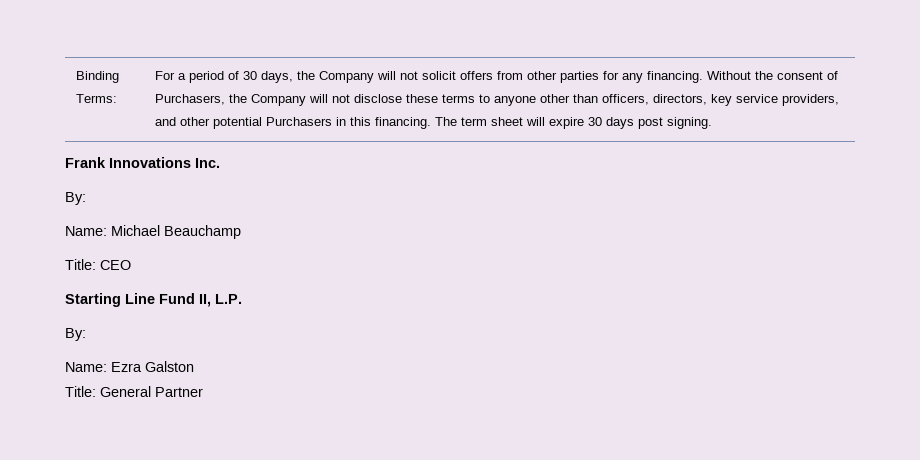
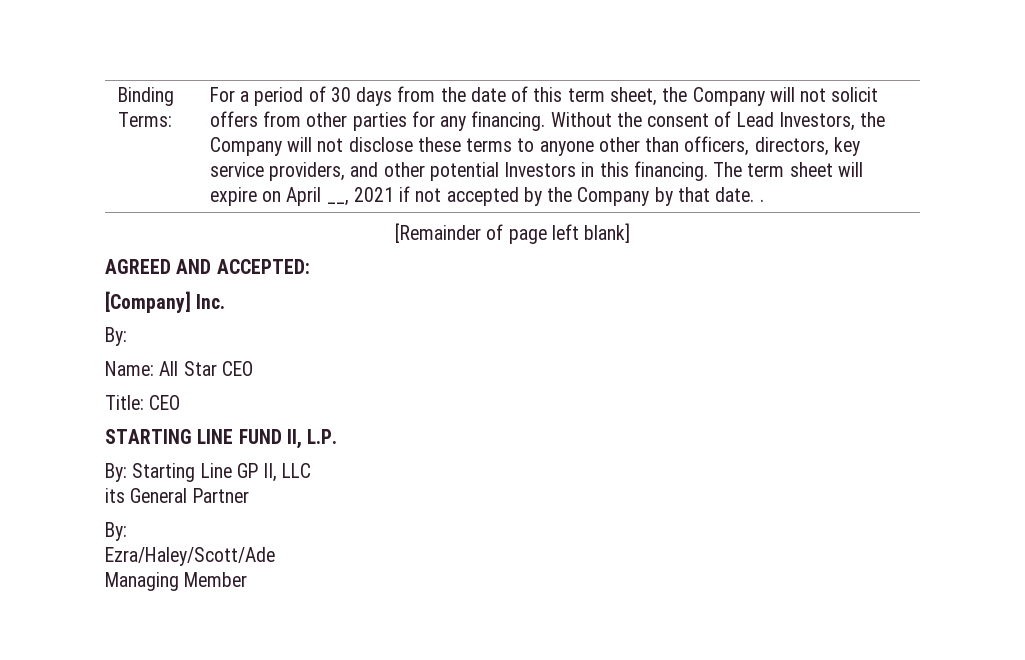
- For a period of 30 days, the Company will not solicit offers from other parties for any financing.
+ For a period of 30 days from the date of this term sheet, the Company will not solicit offers from other parties for any financing.
- Without the consent of Purchasers, the Company will not disclose these terms to anyone other than officers, directors, key service providers, and other potential Purchasers in this financing.
+ Without the consent of Lead Investors, the Company will not disclose these terms to anyone other than officers, directors, key service providers, and other potential Investors in this financing.
- The term sheet will expire 30 days post signing.
- Frank Innovations Inc.
+ The term sheet will expire on April __, 2021 if not accepted by the Company by that date. .
+ [Remainder of page left blank]
+ AGREED AND ACCEPTED:
+ [Company] Inc.
- Name: Michael Beauchamp
+ Name: All Star CEO
- Starting Line Fund II, L.P.
+ STARTING LINE FUND II, L.P.
+ By: Starting Line GP II, LLC
+ its General Partner
  By:
- Name: Ezra Galston
- Title: General Partner
+ Ezra/Haley/Scott/Ade
+ Managing Member

